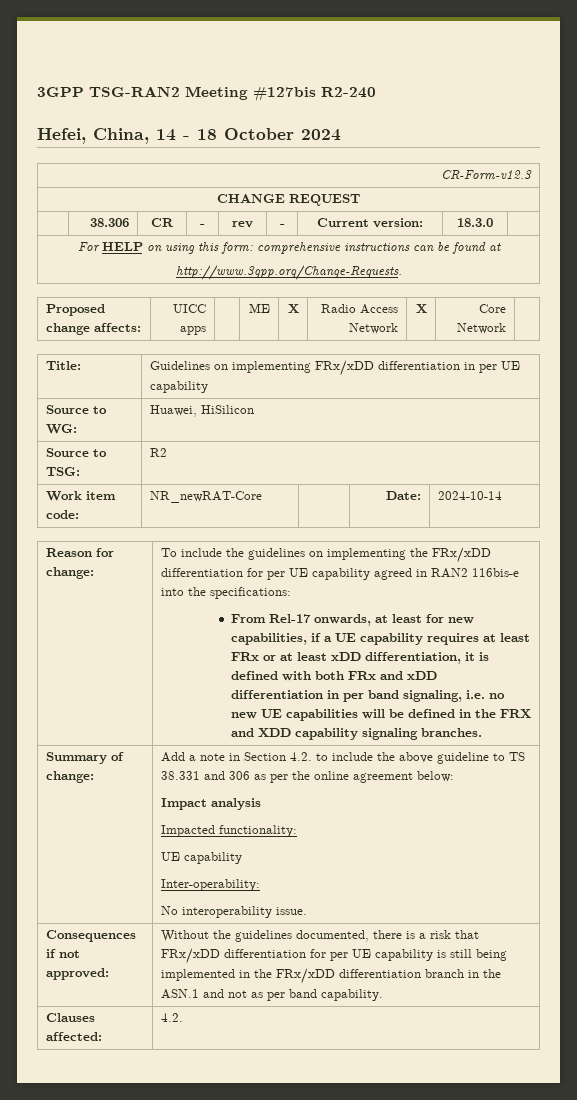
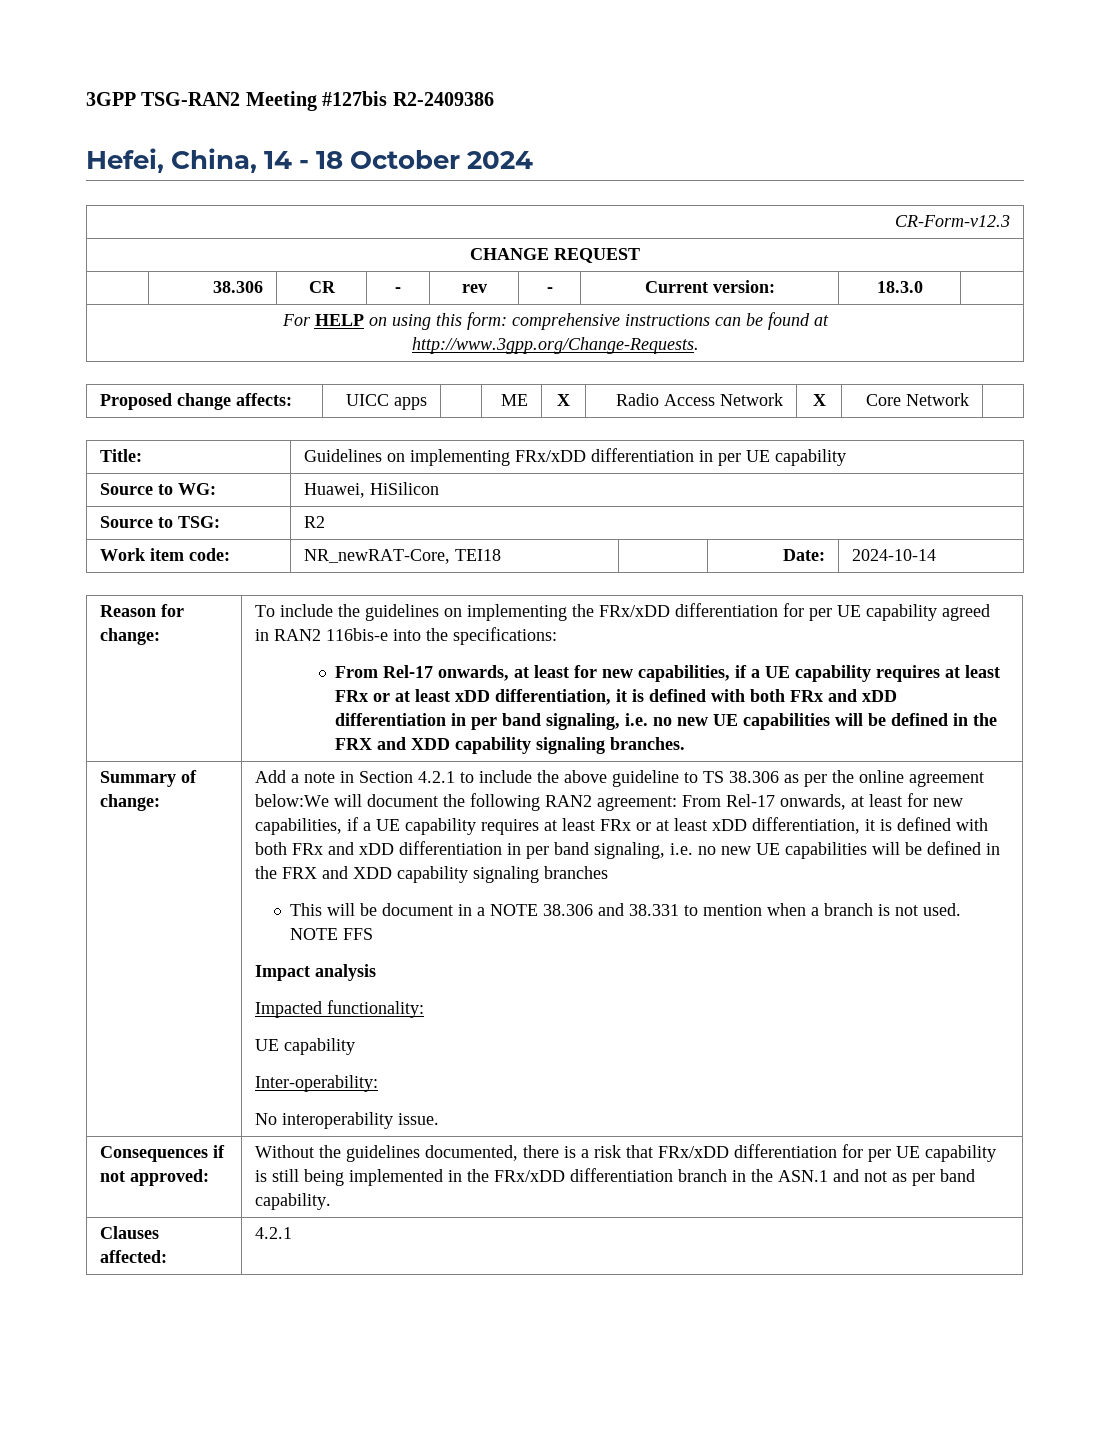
- 3GPP TSG-RAN2 Meeting #127bis R2-240
+ 3GPP TSG-RAN2 Meeting #127bis R2-2409386
- Work item code: | NR_newRAT-Core | | Date: | 2024-10-14
+ Work item code: | NR_newRAT-Core, TEI18 | | Date: | 2024-10-14
- Add a note in Section 4.2. to include the above guideline to TS 38.331 and 306 as per the online agreement below:
+ Add a note in Section 4.2.1 to include the above guideline to TS 38.306 as per the online agreement below:We will document the following RAN2 agreement: From Rel-17 onwards, at least for new capabilities, if a UE capability requires at least FRx or at least xDD differentiation, it is defined with both FRx and xDD differentiation in per band signaling, i.e. no new UE capabilities will be defined in the FRX and XDD capability signaling branches
+ This will be document in a NOTE 38.306 and 38.331 to mention when a branch is not used. NOTE FFS
- Clauses affected: | 4.2.
+ Clauses affected: | 4.2.1

